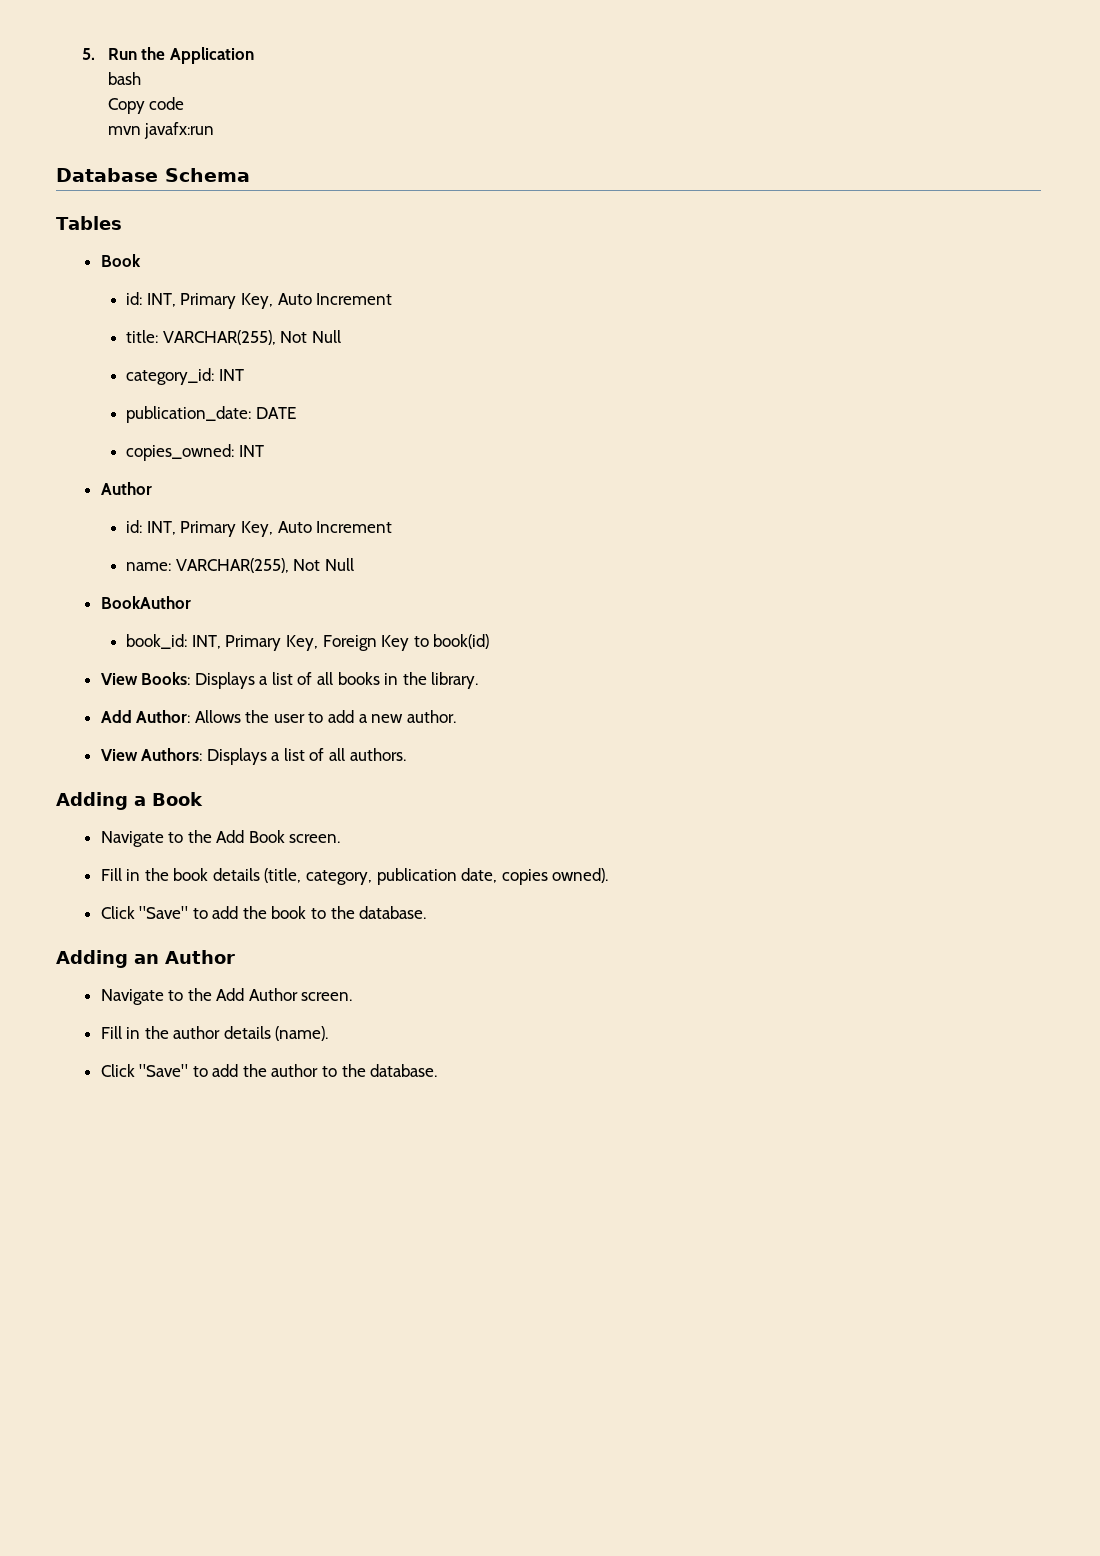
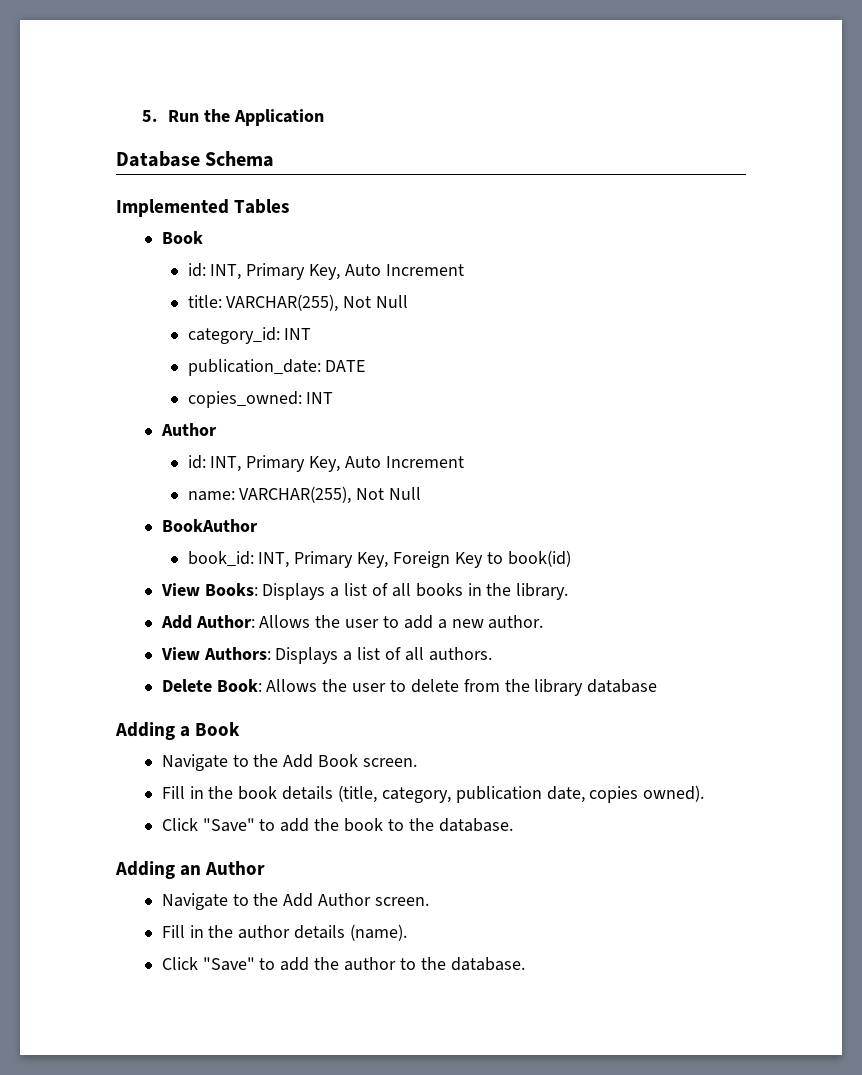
- bash
- Copy code
- mvn javafx:run
- Tables
+ Implemented Tables
+ Delete Book: Allows the user to delete from the library database

